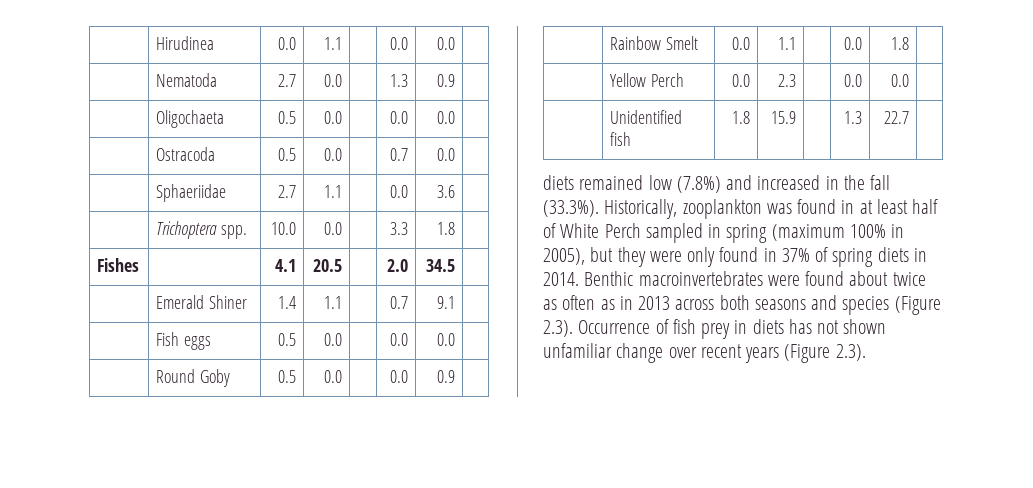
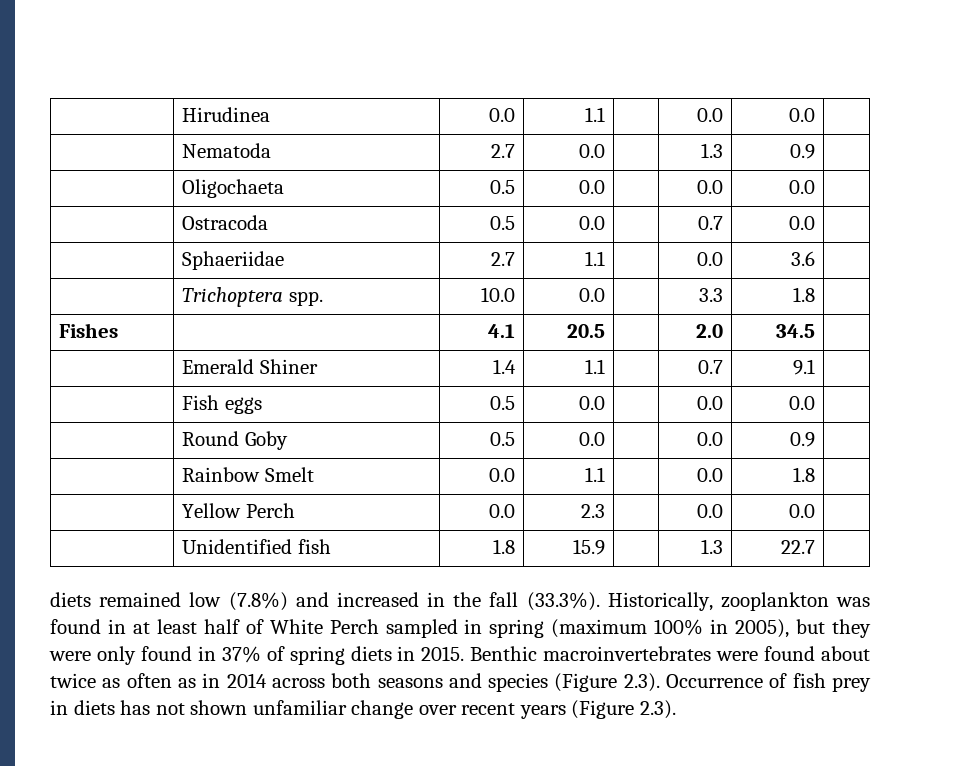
- diets remained low (7.8%) and increased in the fall (33.3%). Historically, zooplankton was found in at least half of White Perch sampled in spring (maximum 100% in 2005), but they were only found in 37% of spring diets in 2014.
+ diets remained low (7.8%) and increased in the fall (33.3%). Historically, zooplankton was found in at least half of White Perch sampled in spring (maximum 100% in 2005), but they were only found in 37% of spring diets in 2015.
- Benthic macroinvertebrates were found about twice as often as in 2013 across both seasons and species (Figure 2.3). Occurrence of fish prey in diets has not shown unfamiliar change over recent years (Figure 2.3).
+ Benthic macroinvertebrates were found about twice as often as in 2014 across both seasons and species (Figure 2.3). Occurrence of fish prey in diets has not shown unfamiliar change over recent years (Figure 2.3).

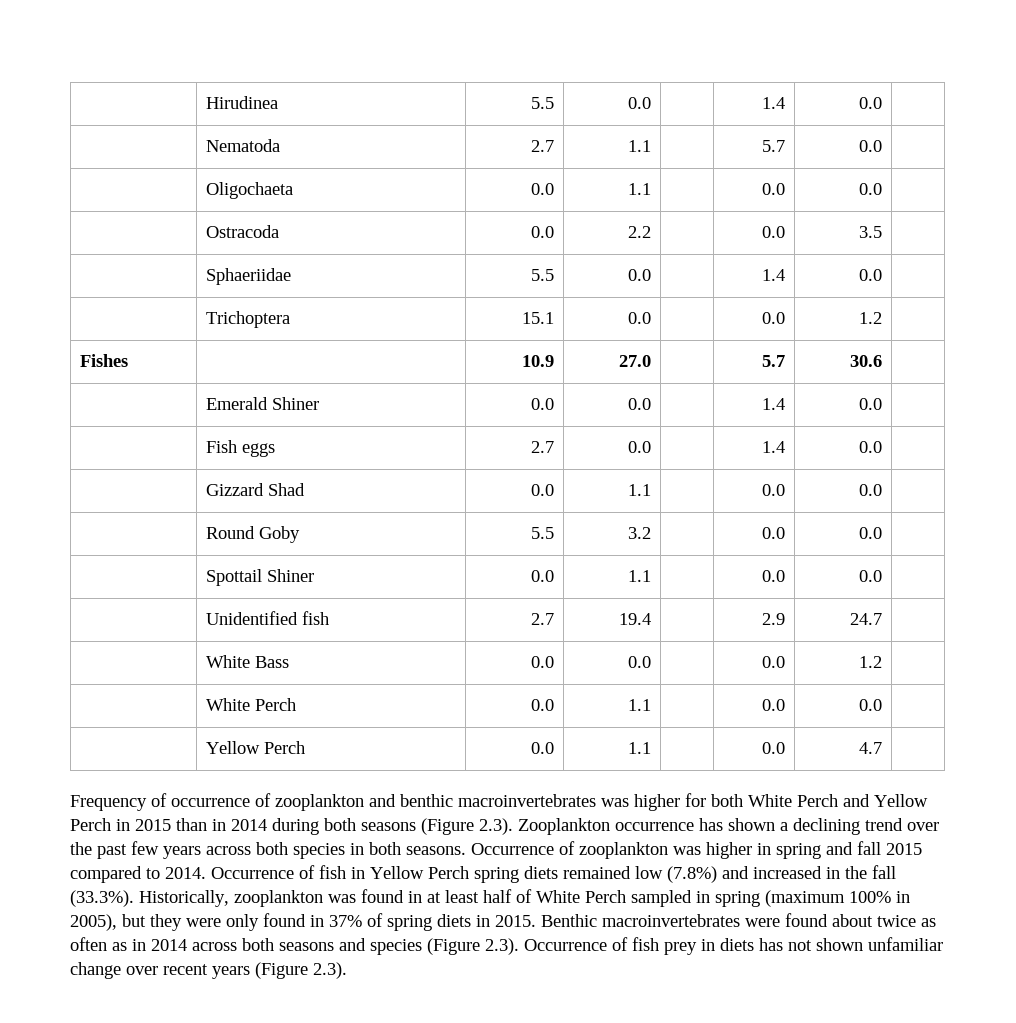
- | Hirudinea | 0.0 | 1.1 | | 0.0 | 0.0 |
- | Nematoda | 2.7 | 0.0 | | 1.3 | 0.9 |
- | Oligochaeta | 0.5 | 0.0 | | 0.0 | 0.0 |
- | Ostracoda | 0.5 | 0.0 | | 0.7 | 0.0 |
- | Sphaeriidae | 2.7 | 1.1 | | 0.0 | 3.6 |
- | Trichoptera spp. | 10.0 | 0.0 | | 3.3 | 1.8 |
- Fishes | | 4.1 | 20.5 | | 2.0 | 34.5 |
- | Emerald Shiner | 1.4 | 1.1 | | 0.7 | 9.1 |
- | Fish eggs | 0.5 | 0.0 | | 0.0 | 0.0 |
+ | Hirudinea | 5.5 | 0.0 | | 1.4 | 0.0 |
+ | Nematoda | 2.7 | 1.1 | | 5.7 | 0.0 |
+ | Oligochaeta | 0.0 | 1.1 | | 0.0 | 0.0 |
+ | Ostracoda | 0.0 | 2.2 | | 0.0 | 3.5 |
+ | Sphaeriidae | 5.5 | 0.0 | | 1.4 | 0.0 |
+ | Trichoptera | 15.1 | 0.0 | | 0.0 | 1.2 |
+ Fishes | | 10.9 | 27.0 | | 5.7 | 30.6 |
+ | Emerald Shiner | 0.0 | 0.0 | | 1.4 | 0.0 |
+ | Fish eggs | 2.7 | 0.0 | | 1.4 | 0.0 |
+ | Gizzard Shad | 0.0 | 1.1 | | 0.0 | 0.0 |
- | Round Goby | 0.5 | 0.0 | | 0.0 | 0.9 |
- | Rainbow Smelt | 0.0 | 1.1 | | 0.0 | 1.8 |
- | Yellow Perch | 0.0 | 2.3 | | 0.0 | 0.0 |
- | Unidentified fish | 1.8 | 15.9 | | 1.3 | 22.7 |
- diets remained low (7.8%) and increased in the fall (33.3%). Historically, zooplankton was found in at least half of White Perch sampled in spring (maximum 100% in 2005), but they were only found in 37% of spring diets in 2015.
+ | Round Goby | 5.5 | 3.2 | | 0.0 | 0.0 |
+ | Spottail Shiner | 0.0 | 1.1 | | 0.0 | 0.0 |
+ | Unidentified fish | 2.7 | 19.4 | | 2.9 | 24.7 |
+ | White Bass | 0.0 | 0.0 | | 0.0 | 1.2 |
+ | White Perch | 0.0 | 1.1 | | 0.0 | 0.0 |
+ | Yellow Perch | 0.0 | 1.1 | | 0.0 | 4.7 |
+ Frequency of occurrence of zooplankton and benthic macroinvertebrates was higher for both White Perch and Yellow Perch in 2015 than in 2014 during both seasons (Figure 2.3). Zooplankton occurrence has shown a declining trend over the past few years across both species in both seasons. Occurrence of zooplankton was higher in spring and fall 2015 compared to 2014. Occurrence of fish in Yellow Perch spring diets remained low (7.8%) and increased in the fall (33.3%). Historically, zooplankton was found in at least half of White Perch sampled in spring (maximum 100% in 2005), but they were only found in 37% of spring diets in 2015.

